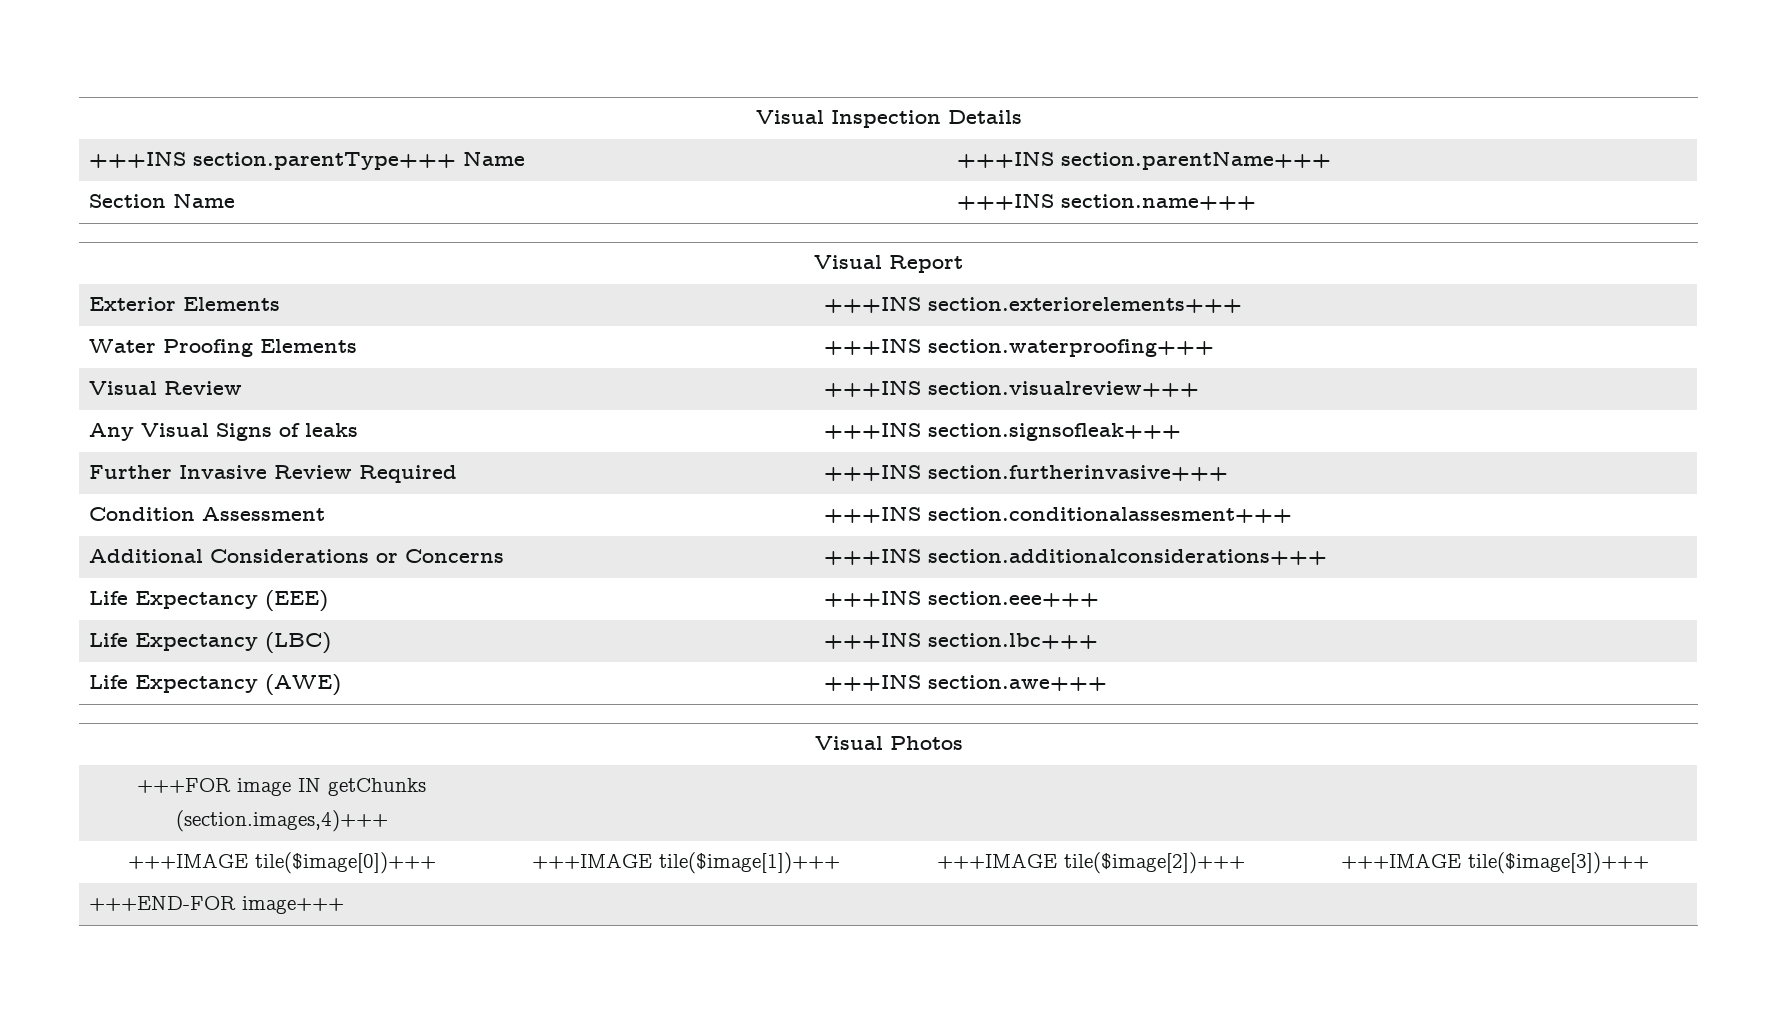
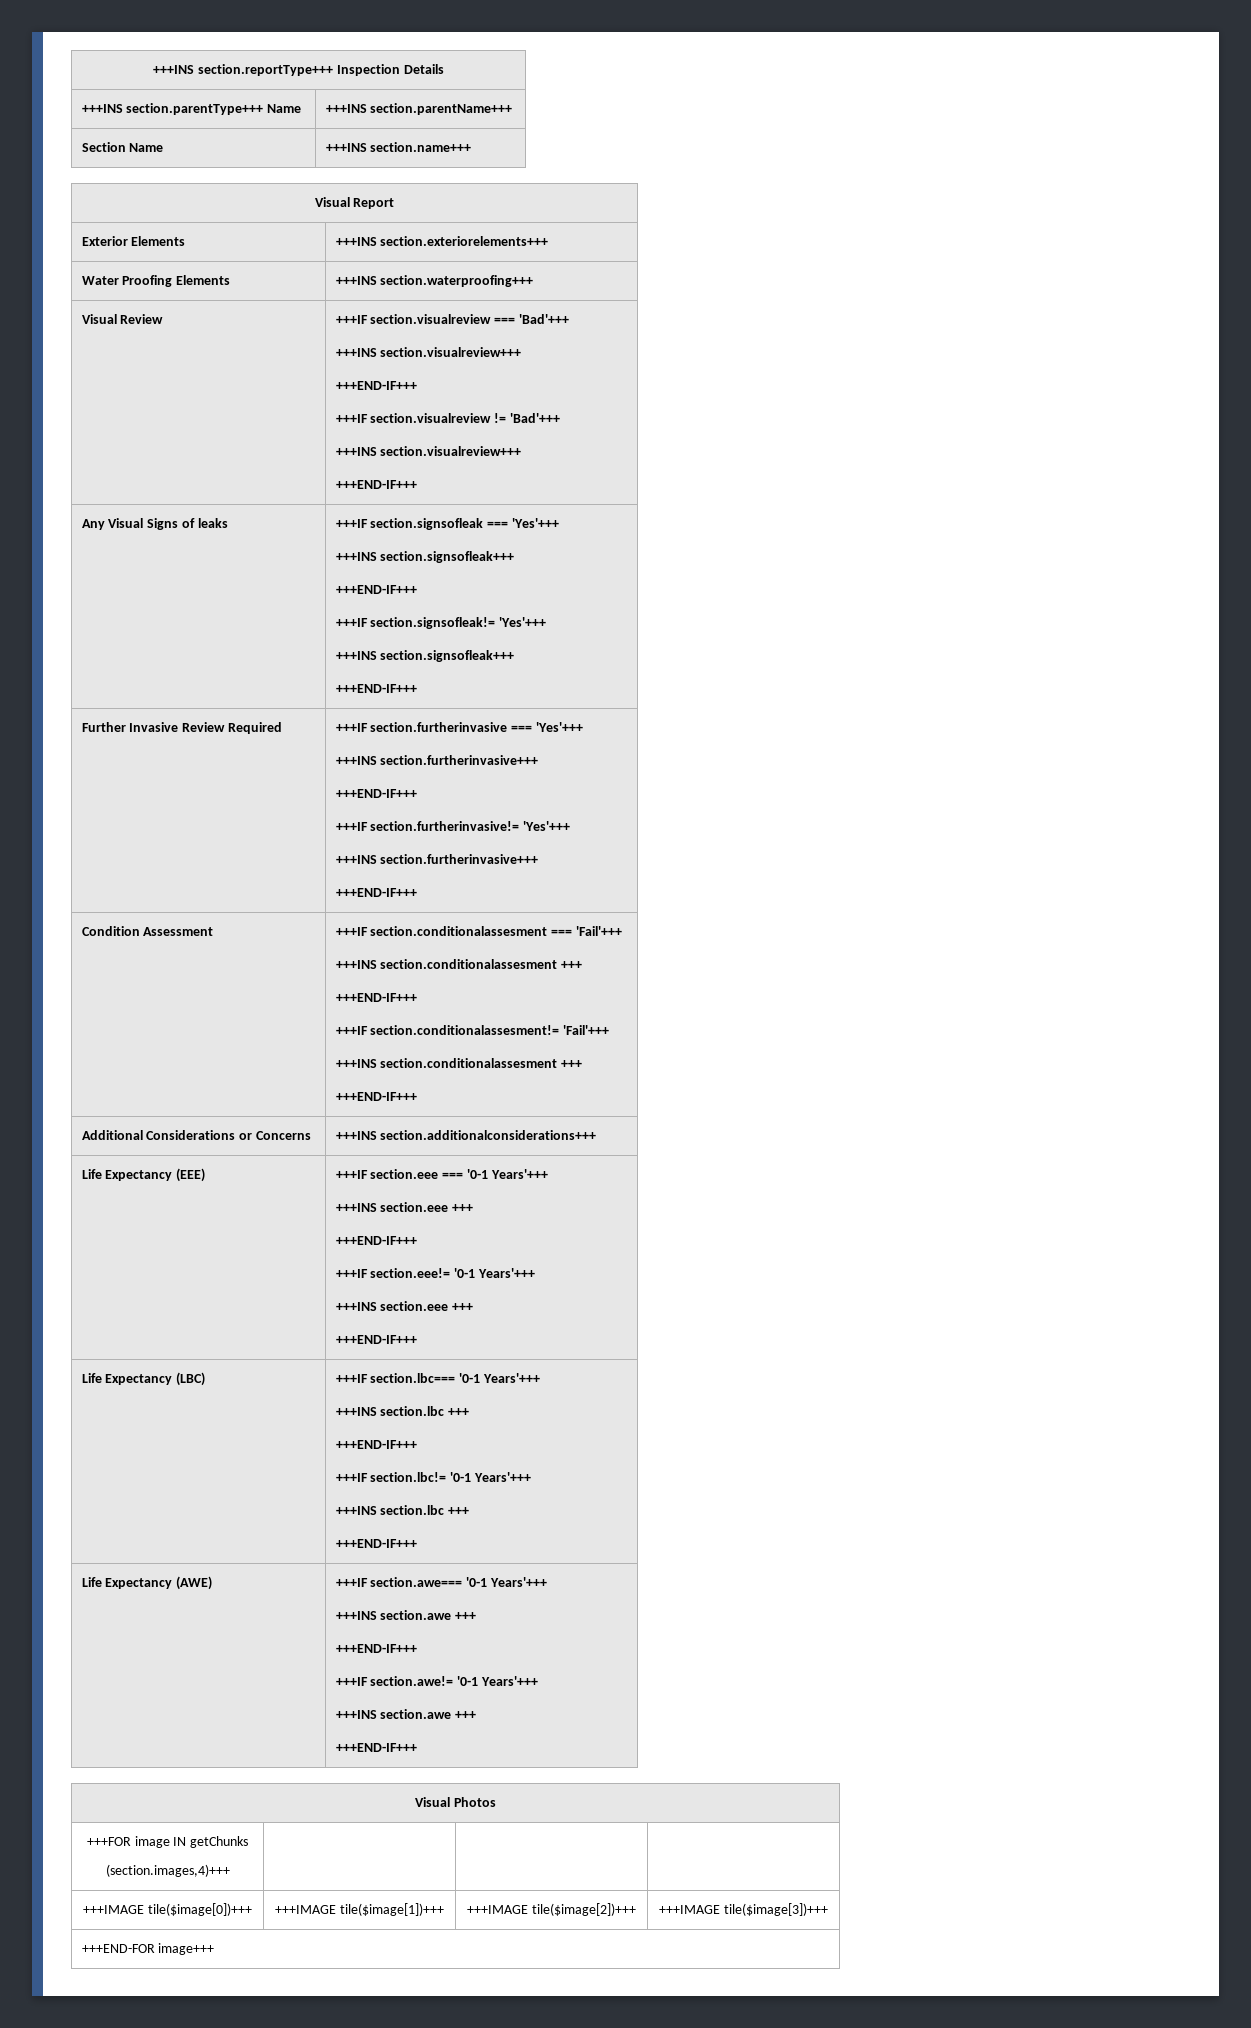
- Visual Inspection Details
+ +++INS section.reportType+++ Inspection Details
- Visual Review | +++INS section.visualreview+++
+ Visual Review | +++IF section.visualreview === 'Bad'+++
+ +++INS section.visualreview+++
+ +++END-IF+++
+ +++IF section.visualreview != 'Bad'+++
+ +++INS section.visualreview+++
+ +++END-IF+++
- Any Visual Signs of leaks | +++INS section.signsofleak+++
- Further Invasive Review Required | +++INS section.furtherinvasive+++
- Condition Assessment | +++INS section.conditionalassesment+++
+ Any Visual Signs of leaks | +++IF section.signsofleak === 'Yes'+++
+ +++INS section.signsofleak+++
+ +++END-IF+++
+ +++IF section.signsofleak!= 'Yes'+++
+ +++INS section.signsofleak+++
+ +++END-IF+++
+ Further Invasive Review Required | +++IF section.furtherinvasive === 'Yes'+++
+ +++INS section.furtherinvasive+++
+ +++END-IF+++
+ +++IF section.furtherinvasive!= 'Yes'+++
+ +++INS section.furtherinvasive+++
+ +++END-IF+++
+ Condition Assessment | +++IF section.conditionalassesment === 'Fail'+++
+ +++INS section.conditionalassesment +++
+ +++END-IF+++
+ +++IF section.conditionalassesment!= 'Fail'+++
+ +++INS section.conditionalassesment +++
+ +++END-IF+++
- Life Expectancy (EEE) | +++INS section.eee+++
- Life Expectancy (LBC) | +++INS section.lbc+++
- Life Expectancy (AWE) | +++INS section.awe+++
+ Life Expectancy (EEE) | +++IF section.eee === '0-1 Years'+++
+ +++INS section.eee +++
+ +++END-IF+++
+ +++IF section.eee!= '0-1 Years'+++
+ +++INS section.eee +++
+ +++END-IF+++
+ Life Expectancy (LBC) | +++IF section.lbc=== '0-1 Years'+++
+ +++INS section.lbc +++
+ +++END-IF+++
+ +++IF section.lbc!= '0-1 Years'+++
+ +++INS section.lbc +++
+ +++END-IF+++
+ Life Expectancy (AWE) | +++IF section.awe=== '0-1 Years'+++
+ +++INS section.awe +++
+ +++END-IF+++
+ +++IF section.awe!= '0-1 Years'+++
+ +++INS section.awe +++
+ +++END-IF+++

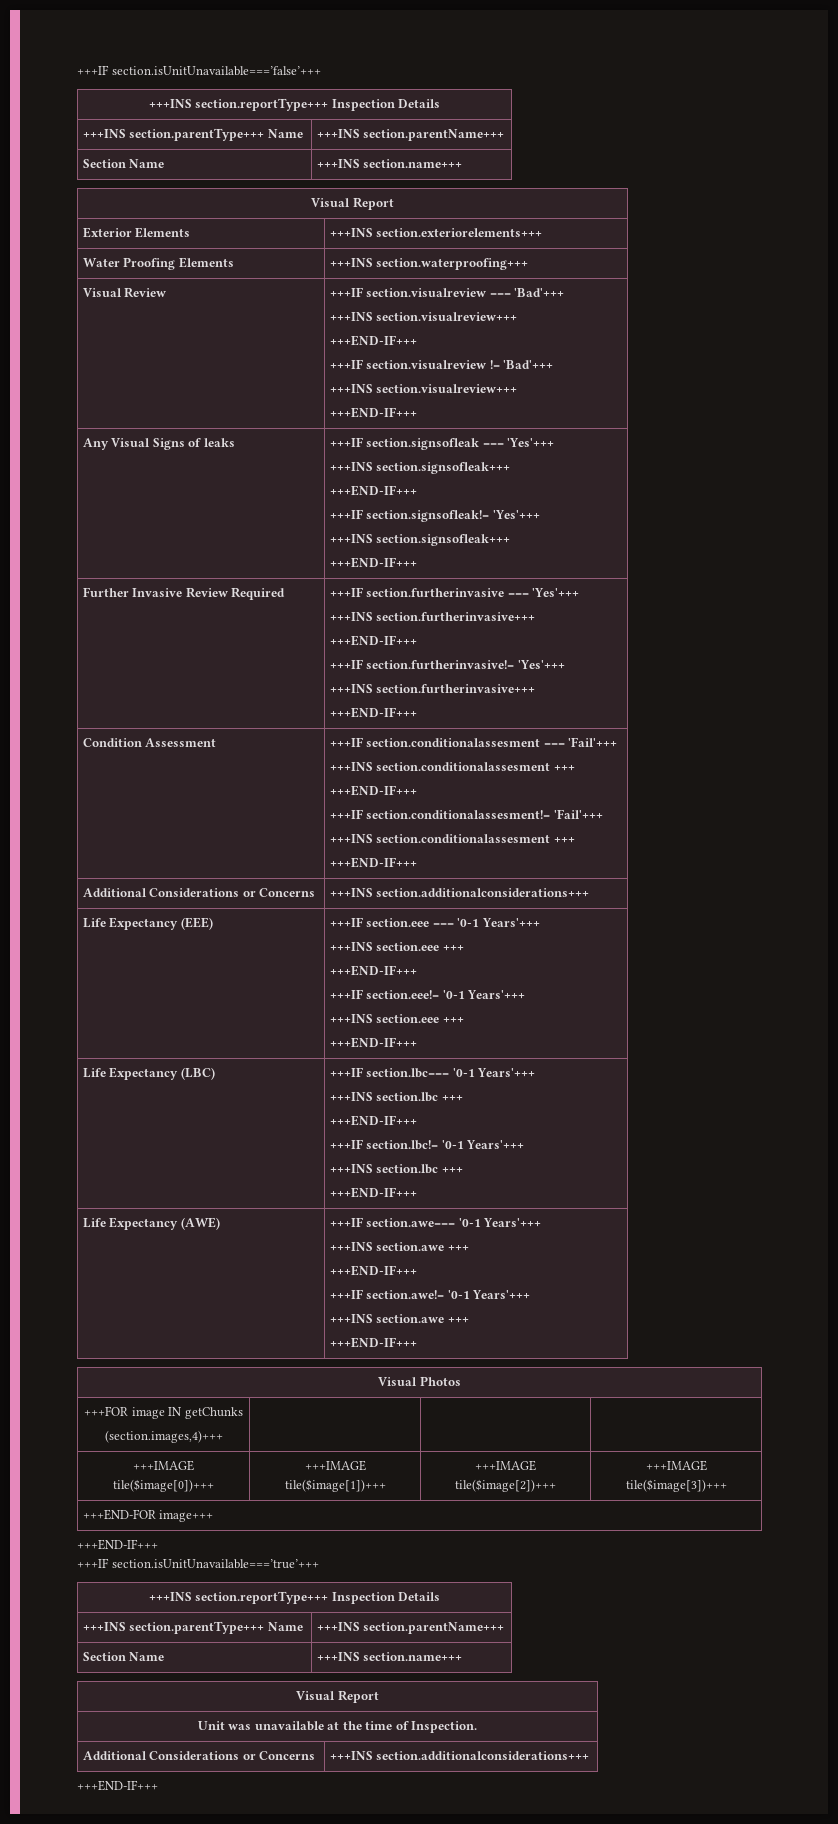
+ +++IF section.isUnitUnavailable===’false’+++
  +++END-FOR image+++
+ +++END-IF+++
+ +++IF section.isUnitUnavailable===’true’+++
+ +++INS section.reportType+++ Inspection Details
+ +++INS section.parentType+++ Name | +++INS section.parentName+++
+ Section Name | +++INS section.name+++
+ Visual Report
+ Unit was unavailable at the time of Inspection.
+ Additional Considerations or Concerns | +++INS section.additionalconsiderations+++
+ +++END-IF+++

